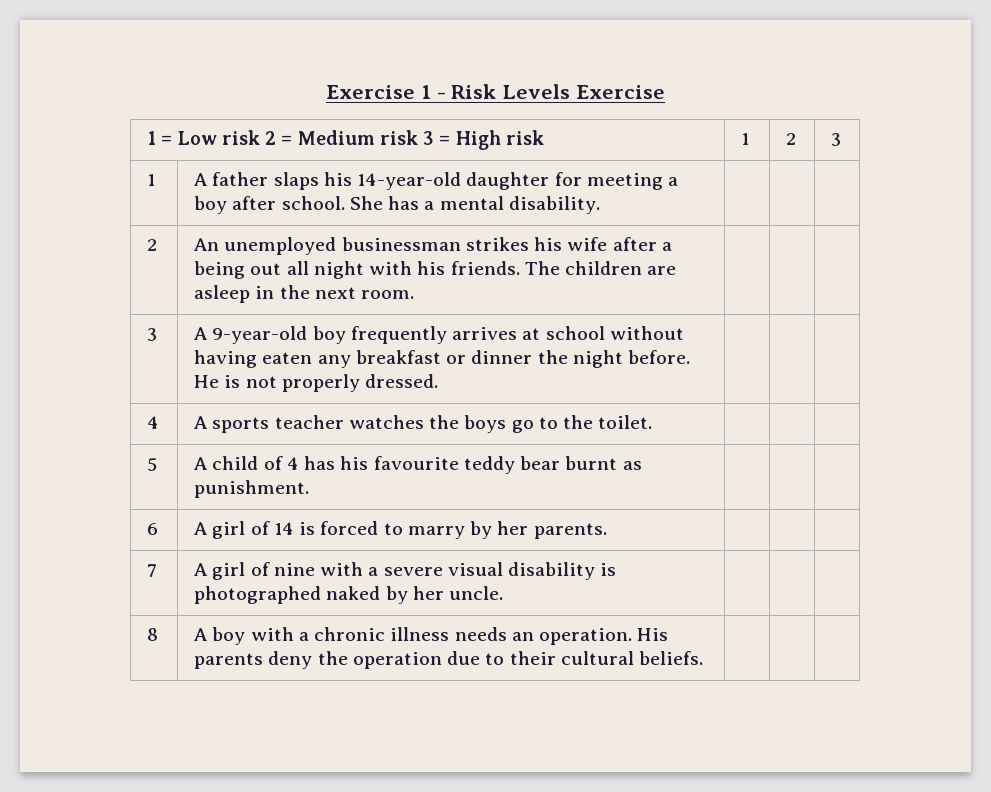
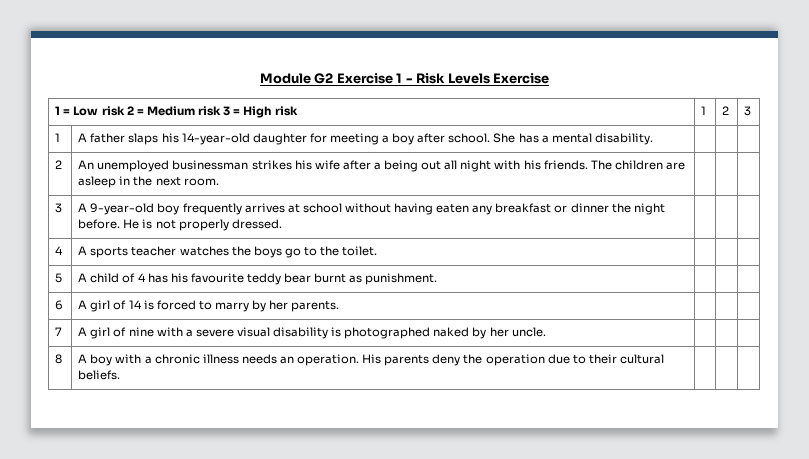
- Exercise 1 - Risk Levels Exercise
+ Module G2 Exercise 1 - Risk Levels Exercise

